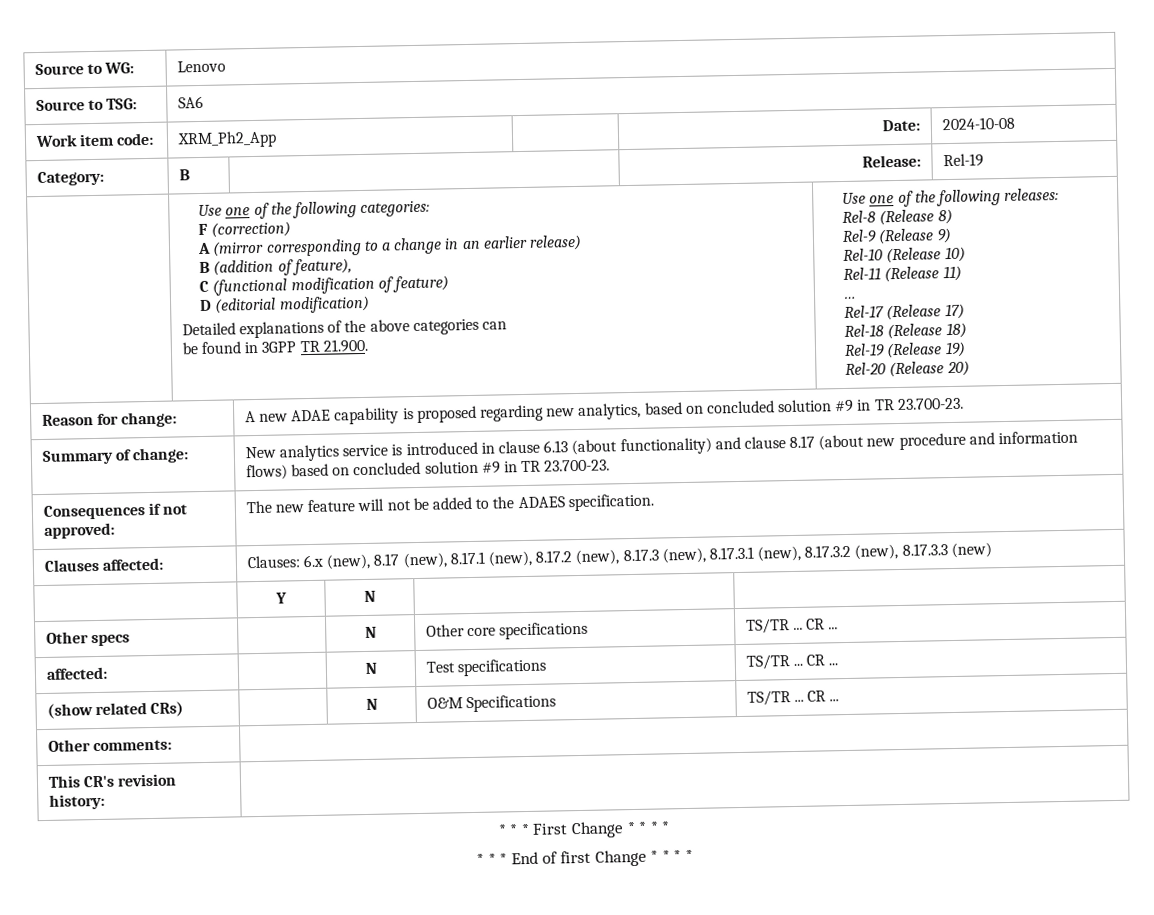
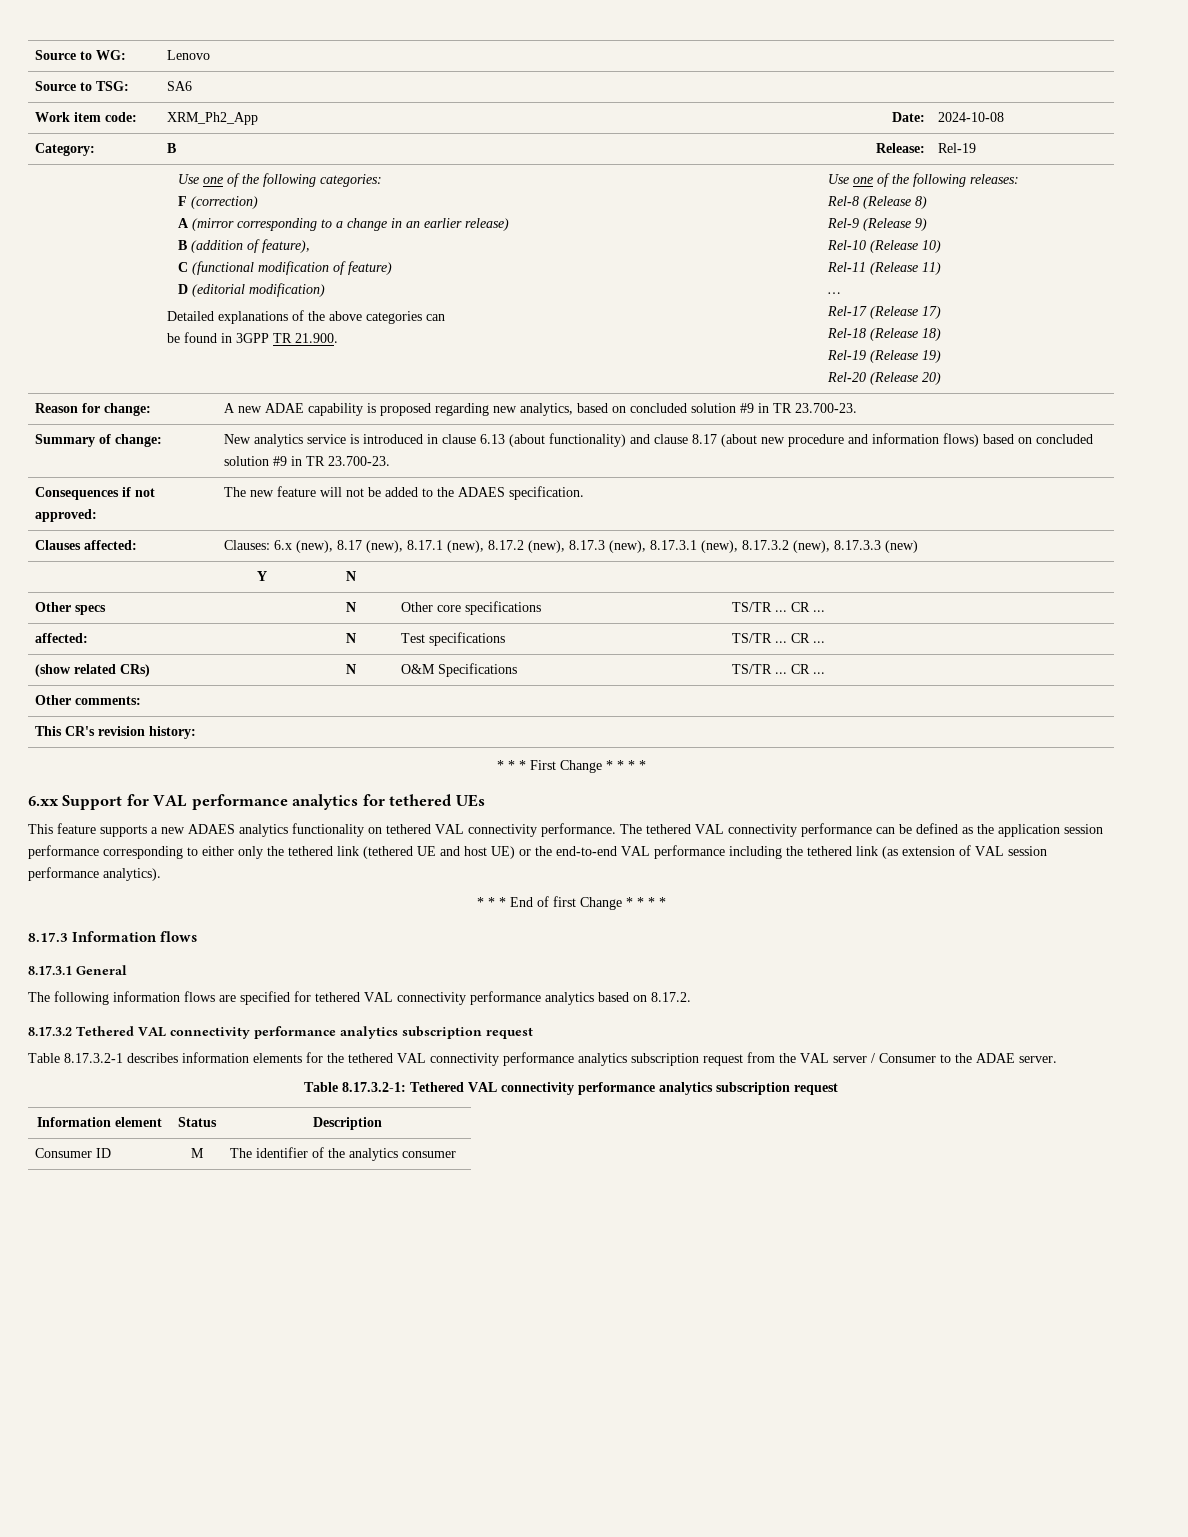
+ 6.xx Support for VAL performance analytics for tethered UEs
+ This feature supports a new ADAES analytics functionality on tethered VAL connectivity performance. The tethered VAL connectivity performance can be defined as the application session performance corresponding to either only the tethered link (tethered UE and host UE) or the end-to-end VAL performance including the tethered link (as extension of VAL session performance analytics).
+ 8.17.3 Information flows
+ 8.17.3.1 General
+ The following information flows are specified for tethered VAL connectivity performance analytics based on 8.17.2.
+ 8.17.3.2 Tethered VAL connectivity performance analytics subscription request
+ Table 8.17.3.2-1 describes information elements for the tethered VAL connectivity performance analytics subscription request from the VAL server / Consumer to the ADAE server.
+ Table 8.17.3.2-1: Tethered VAL connectivity performance analytics subscription request
+ Information element | Status | Description
+ Consumer ID | M | The identifier of the analytics consumer

